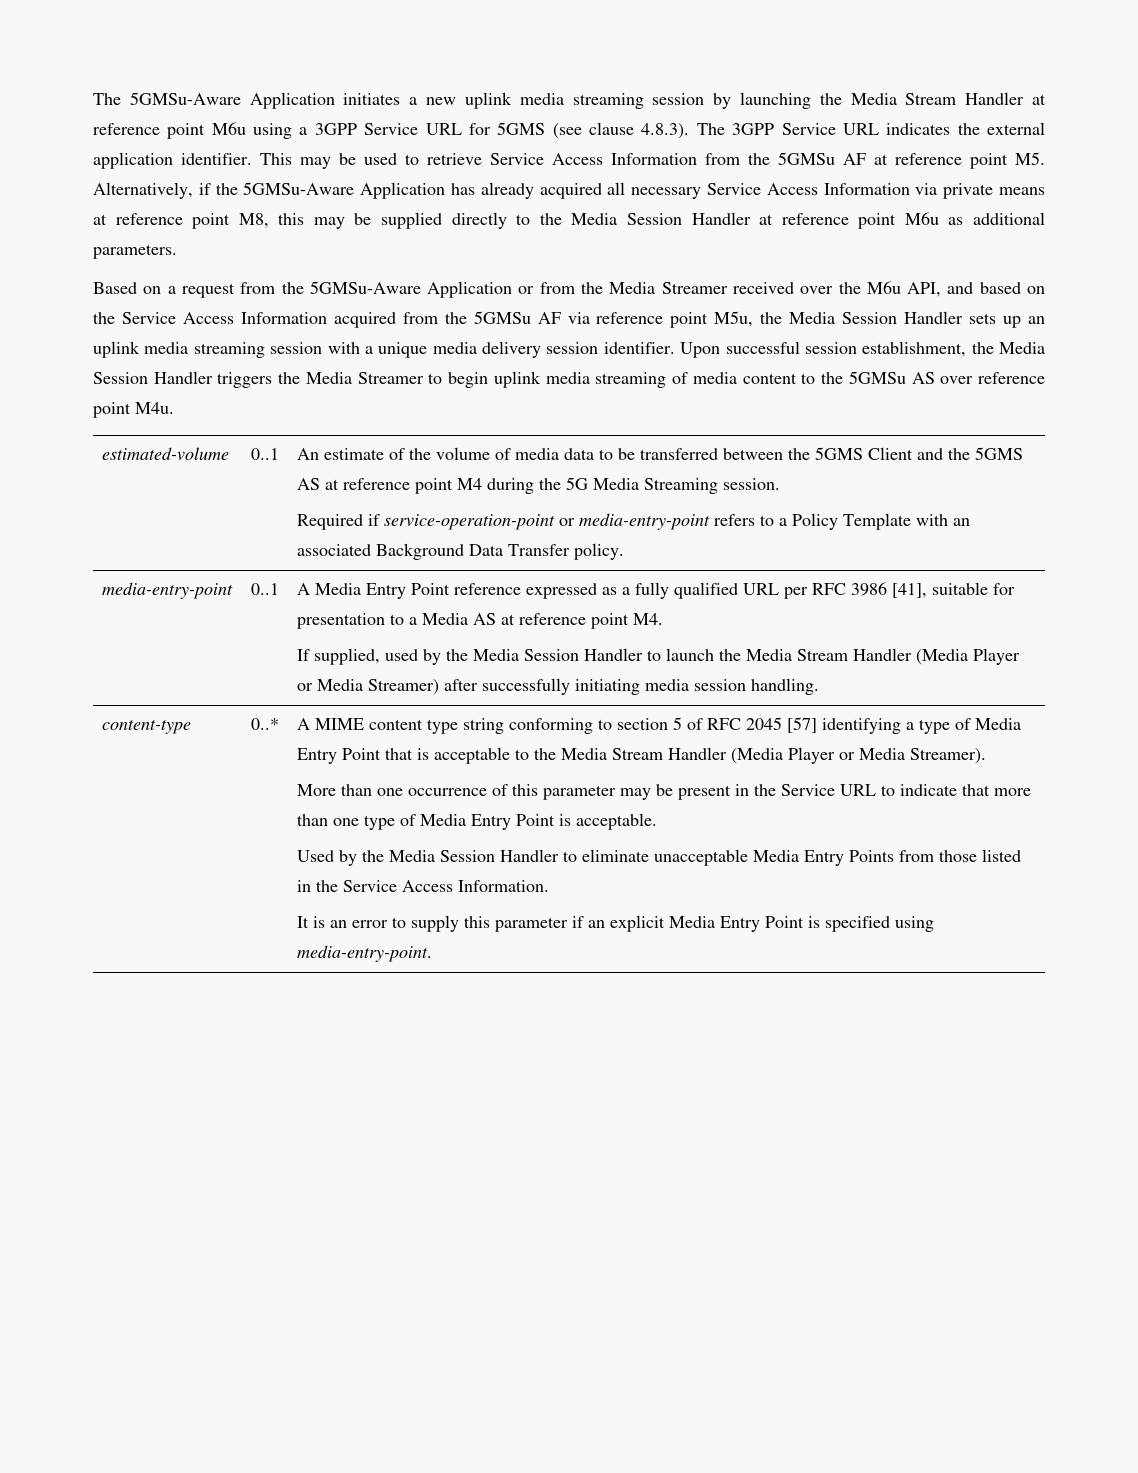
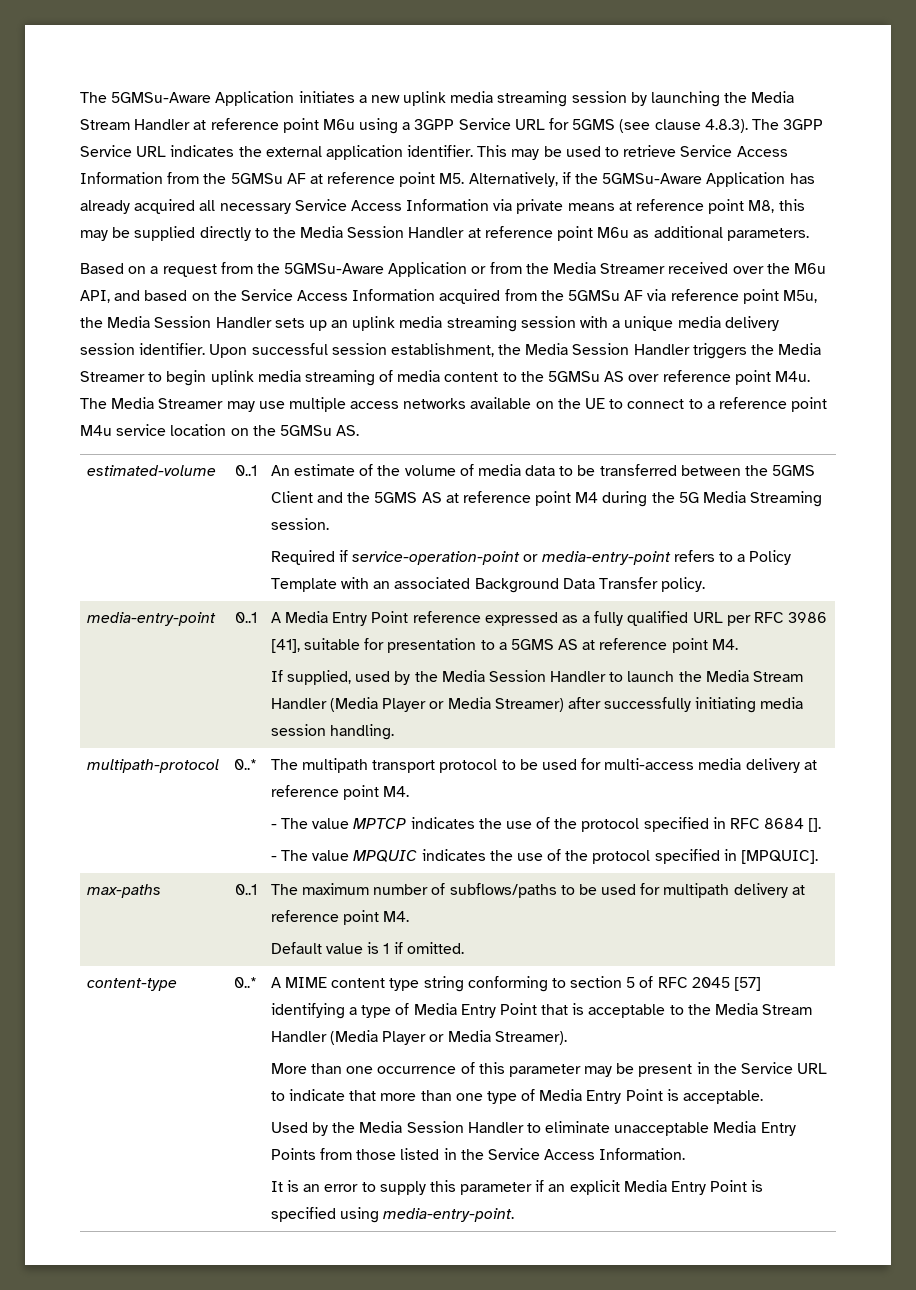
- Upon successful session establishment, the Media Session Handler triggers the Media Streamer to begin uplink media streaming of media content to the 5GMSu AS over reference point M4u.
+ Upon successful session establishment, the Media Session Handler triggers the Media Streamer to begin uplink media streaming of media content to the 5GMSu AS over reference point M4u. The Media Streamer may use multiple access networks available on the UE to connect to a reference point M4u service location on the 5GMSu AS.
- A Media Entry Point reference expressed as a fully qualified URL per RFC 3986 [41], suitable for presentation to a Media AS at reference point M4.
+ A Media Entry Point reference expressed as a fully qualified URL per RFC 3986 [41], suitable for presentation to a 5GMS AS at reference point M4.
+ multipath-protocol | 0..* | The multipath transport protocol to be used for multi-access media delivery at reference point M4.
+ - The value MPTCP indicates the use of the protocol specified in RFC 8684 [].
+ - The value MPQUIC indicates the use of the protocol specified in [MPQUIC].
+ max-paths | 0..1 | The maximum number of subflows/paths to be used for multipath delivery at reference point M4.
+ Default value is 1 if omitted.

